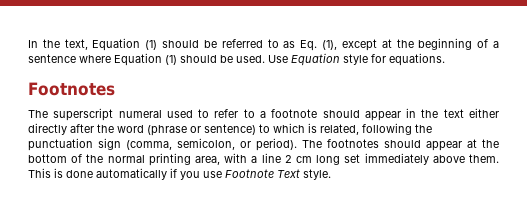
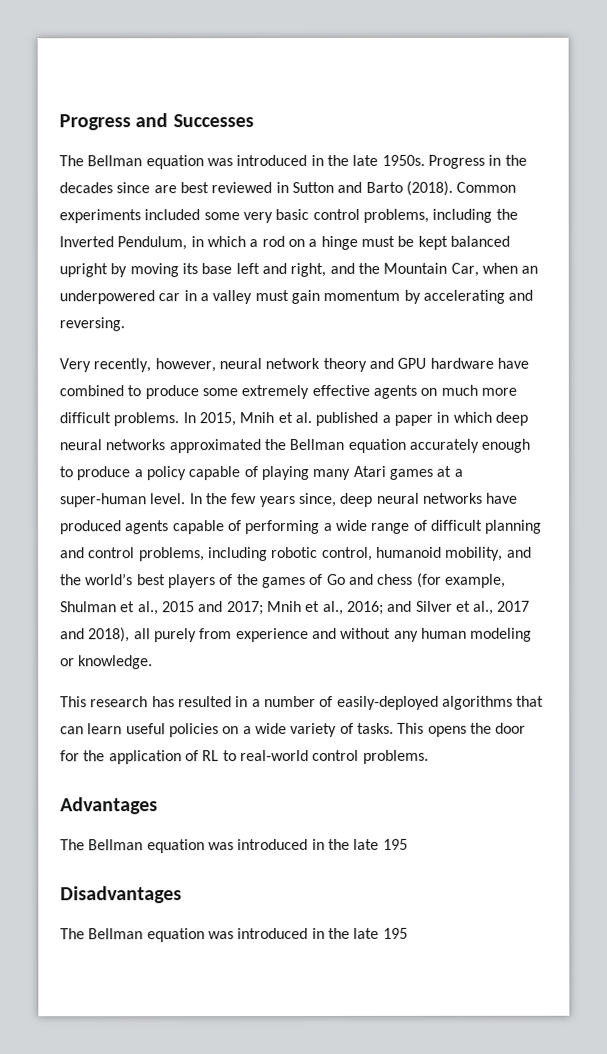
- In the text, Equation (1) should be referred to as Eq. (1), except at the beginning of a sentence where Equation (1) should be used. Use Equation style for equations.
- Footnotes
- The superscript numeral used to refer to a footnote should appear in the text either directly after the word (phrase or sentence) to which is related, following the punctuation sign (comma, semicolon, or period). The footnotes should appear at the bottom of the normal printing area, with a line 2 cm long set immediately above them. This is done automatically if you use Footnote Text style.
+ Progress and Successes
+ The Bellman equation was introduced in the late 1950s. Progress in the decades since are best reviewed in Sutton and Barto (2018). Common experiments included some very basic control problems, including the Inverted Pendulum, in which a rod on a hinge must be kept balanced upright by moving its base left and right, and the Mountain Car, when an underpowered car in a valley must gain momentum by accelerating and reversing.
+ Very recently, however, neural network theory and GPU hardware have combined to produce some extremely effective agents on much more difficult problems. In 2015, Mnih et al. published a paper in which deep neural networks approximated the Bellman equation accurately enough to produce a policy capable of playing many Atari games at a super-human level. In the few years since, deep neural networks have produced agents capable of performing a wide range of difficult planning and control problems, including robotic control, humanoid mobility, and the world’s best players of the games of Go and chess (for example, Shulman et al., 2015 and 2017; Mnih et al., 2016; and Silver et al., 2017 and 2018), all purely from experience and without any human modeling or knowledge.
+ This research has resulted in a number of easily-deployed algorithms that can learn useful policies on a wide variety of tasks. This opens the door for the application of RL to real-world control problems.
+ Advantages
+ The Bellman equation was introduced in the late 195
+ Disadvantages
+ The Bellman equation was introduced in the late 195

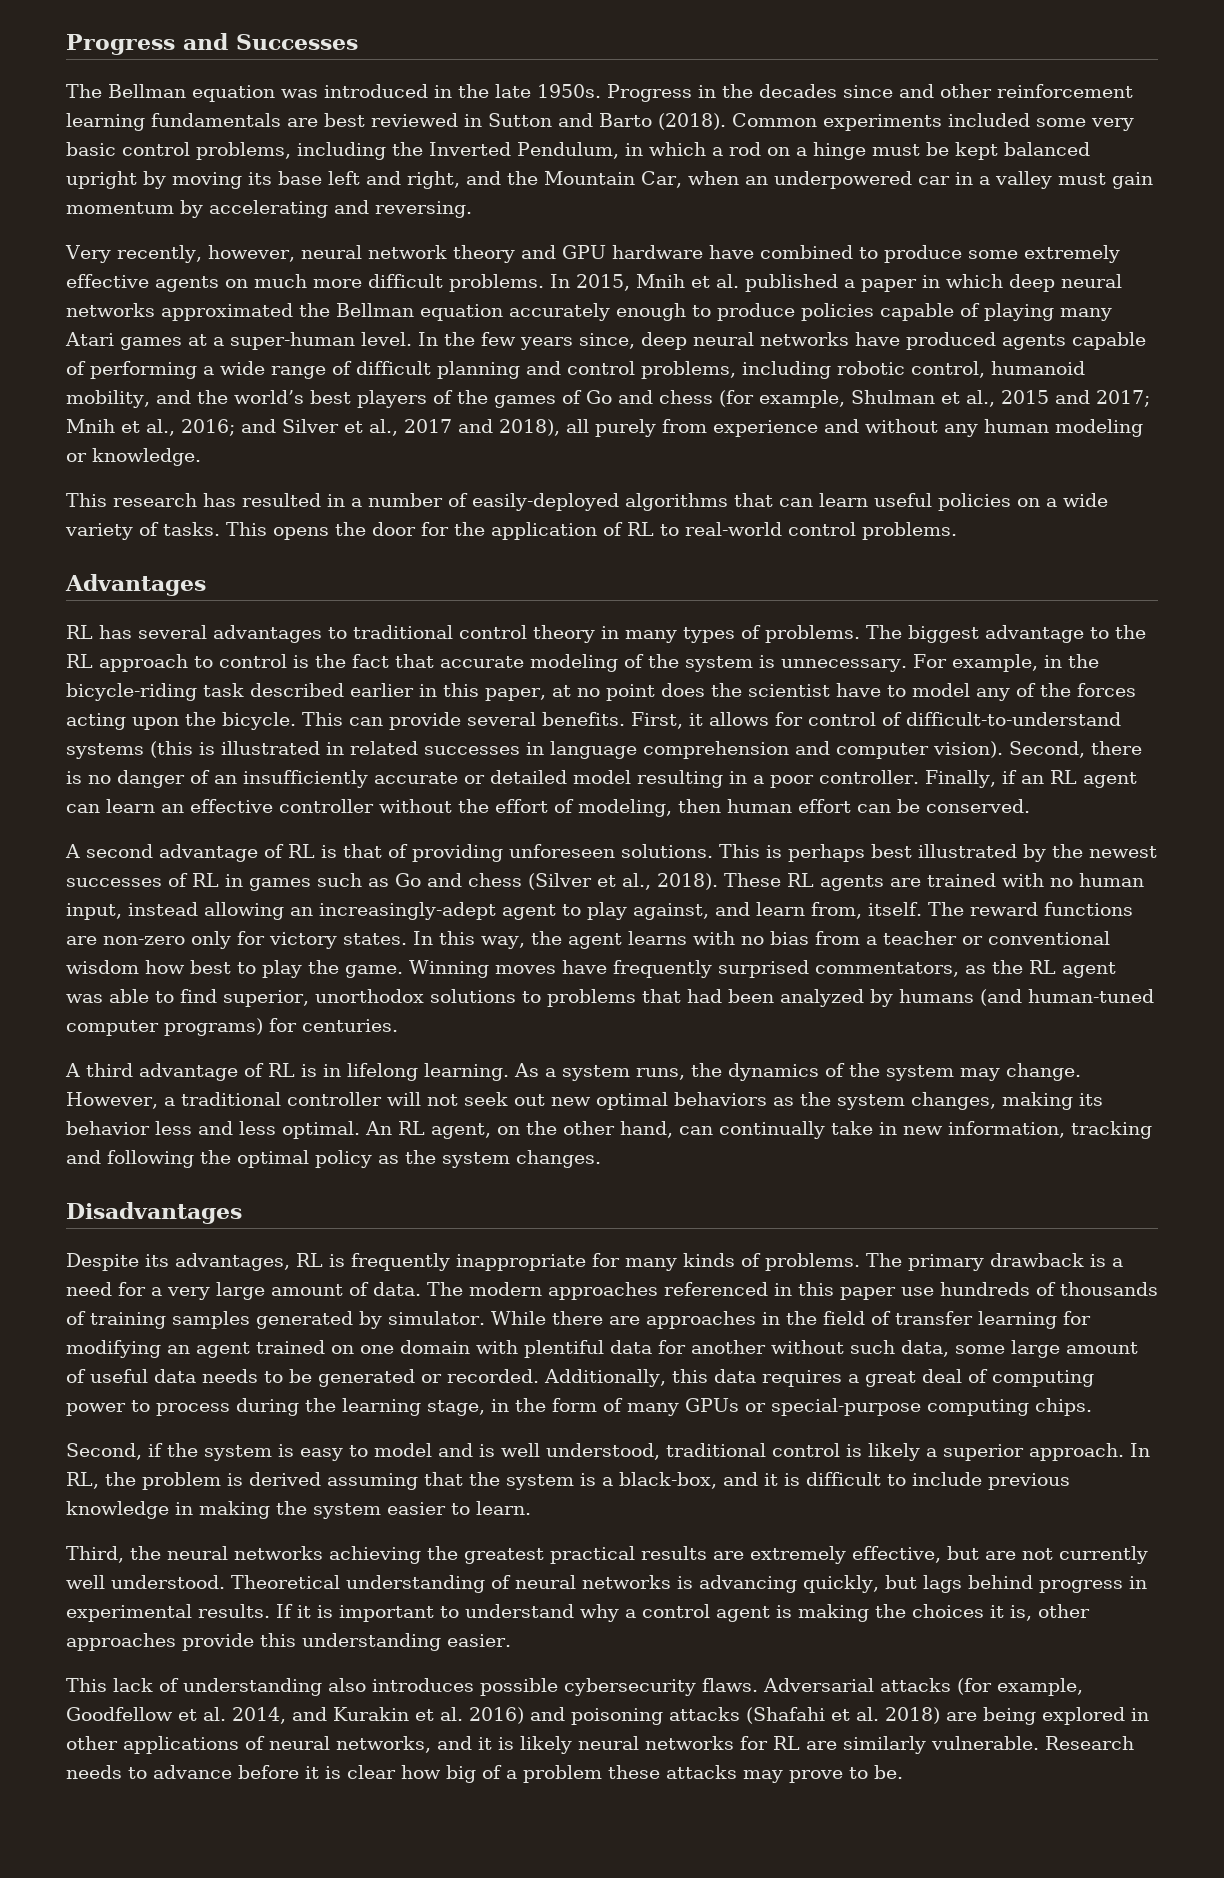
- Progress in the decades since are best reviewed in Sutton and Barto (2018).
+ Progress in the decades since and other reinforcement learning fundamentals are best reviewed in Sutton and Barto (2018).
- In 2015, Mnih et al. published a paper in which deep neural networks approximated the Bellman equation accurately enough to produce a policy capable of playing many Atari games at a super-human level.
+ In 2015, Mnih et al. published a paper in which deep neural networks approximated the Bellman equation accurately enough to produce policies capable of playing many Atari games at a super-human level.
  Advantages
- The Bellman equation was introduced in the late 195
+ RL has several advantages to traditional control theory in many types of problems. The biggest advantage to the RL approach to control is the fact that accurate modeling of the system is unnecessary. For example, in the bicycle-riding task described earlier in this paper, at no point does the scientist have to model any of the forces acting upon the bicycle. This can provide several benefits. First, it allows for control of difficult-to-understand systems (this is illustrated in related successes in language comprehension and computer vision). Second, there is no danger of an insufficiently accurate or detailed model resulting in a poor controller. Finally, if an RL agent can learn an effective controller without the effort of modeling, then human effort can be conserved.
+ A second advantage of RL is that of providing unforeseen solutions. This is perhaps best illustrated by the newest successes of RL in games such as Go and chess (Silver et al., 2018). These RL agents are trained with no human input, instead allowing an increasingly-adept agent to play against, and learn from, itself. The reward functions are non-zero only for victory states. In this way, the agent learns with no bias from a teacher or conventional wisdom how best to play the game. Winning moves have frequently surprised commentators, as the RL agent was able to find superior, unorthodox solutions to problems that had been analyzed by humans (and human-tuned computer programs) for centuries.
+ A third advantage of RL is in lifelong learning. As a system runs, the dynamics of the system may change. However, a traditional controller will not seek out new optimal behaviors as the system changes, making its behavior less and less optimal. An RL agent, on the other hand, can continually take in new information, tracking and following the optimal policy as the system changes.
  Disadvantages
- The Bellman equation was introduced in the late 195
+ Despite its advantages, RL is frequently inappropriate for many kinds of problems. The primary drawback is a need for a very large amount of data. The modern approaches referenced in this paper use hundreds of thousands of training samples generated by simulator. While there are approaches in the field of transfer learning for modifying an agent trained on one domain with plentiful data for another without such data, some large amount of useful data needs to be generated or recorded. Additionally, this data requires a great deal of computing power to process during the learning stage, in the form of many GPUs or special-purpose computing chips.
+ Second, if the system is easy to model and is well understood, traditional control is likely a superior approach. In RL, the problem is derived assuming that the system is a black-box, and it is difficult to include previous knowledge in making the system easier to learn.
+ Third, the neural networks achieving the greatest practical results are extremely effective, but are not currently well understood. Theoretical understanding of neural networks is advancing quickly, but lags behind progress in experimental results. If it is important to understand why a control agent is making the choices it is, other approaches provide this understanding easier.
+ This lack of understanding also introduces possible cybersecurity flaws. Adversarial attacks (for example, Goodfellow et al. 2014, and Kurakin et al. 2016) and poisoning attacks (Shafahi et al. 2018) are being explored in other applications of neural networks, and it is likely neural networks for RL are similarly vulnerable. Research needs to advance before it is clear how big of a problem these attacks may prove to be.

